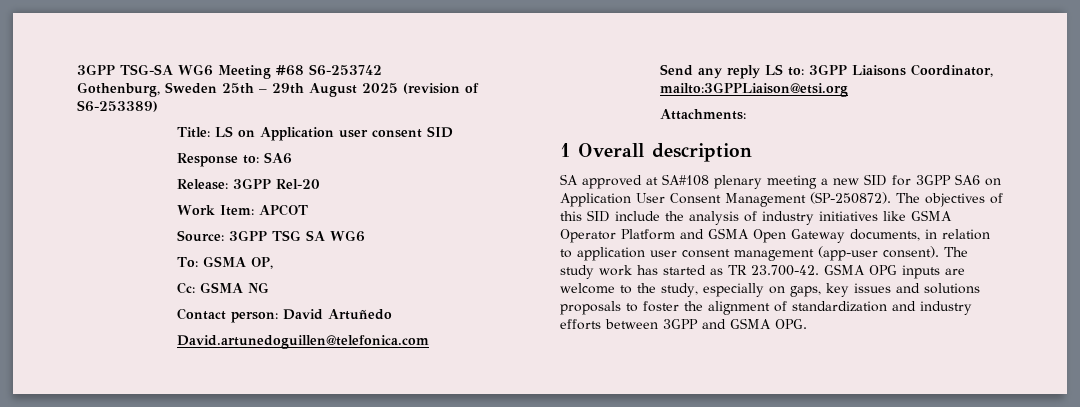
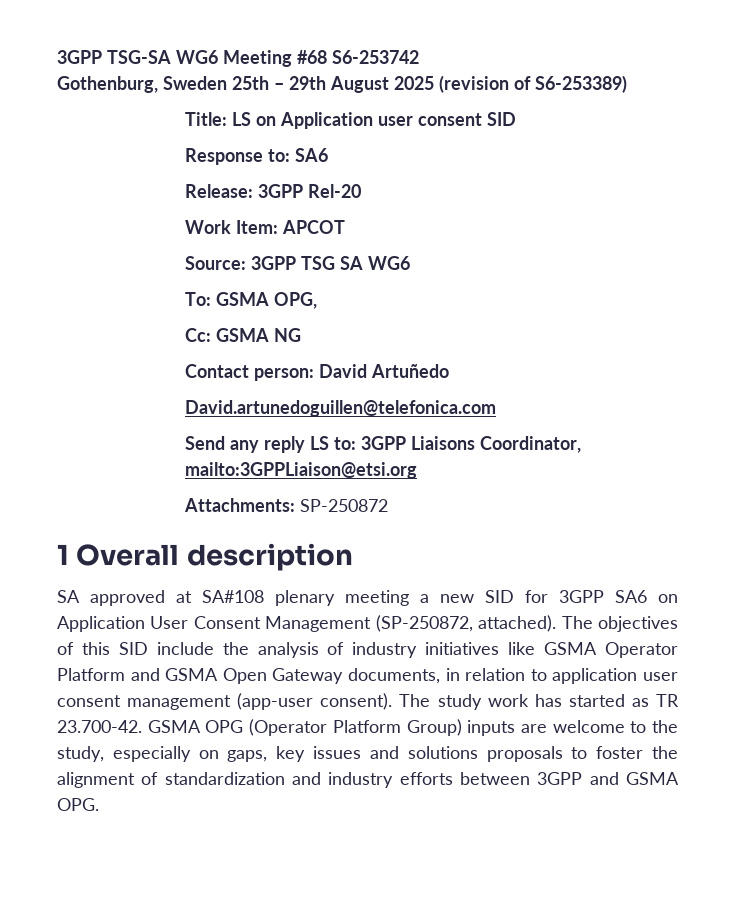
- To: GSMA OP,
+ To: GSMA OPG,
- Attachments:
+ Attachments: SP-250872
- SA approved at SA#108 plenary meeting a new SID for 3GPP SA6 on Application User Consent Management (SP-250872).
+ SA approved at SA#108 plenary meeting a new SID for 3GPP SA6 on Application User Consent Management (SP-250872, attached).
- The study work has started as TR 23.700-42. GSMA OPG inputs are welcome to the study, especially on gaps, key issues and solutions proposals to foster the alignment of standardization and industry efforts between 3GPP and GSMA OPG.
+ The study work has started as TR 23.700-42. GSMA OPG (Operator Platform Group) inputs are welcome to the study, especially on gaps, key issues and solutions proposals to foster the alignment of standardization and industry efforts between 3GPP and GSMA OPG.

